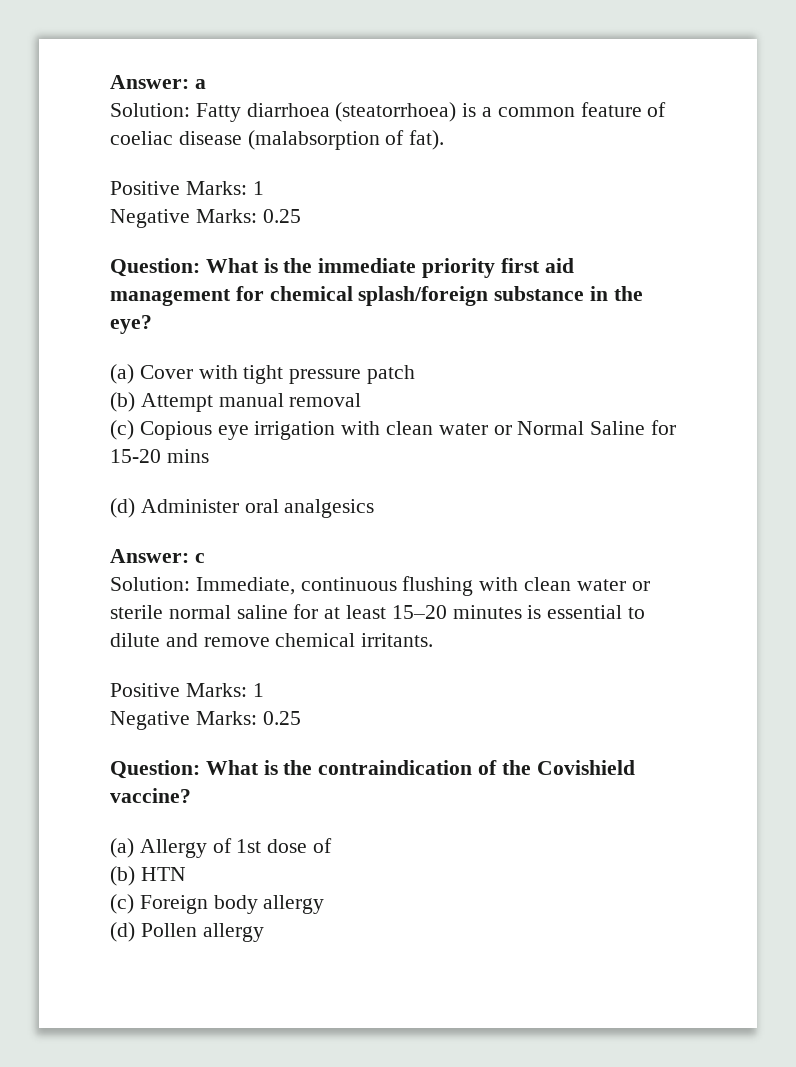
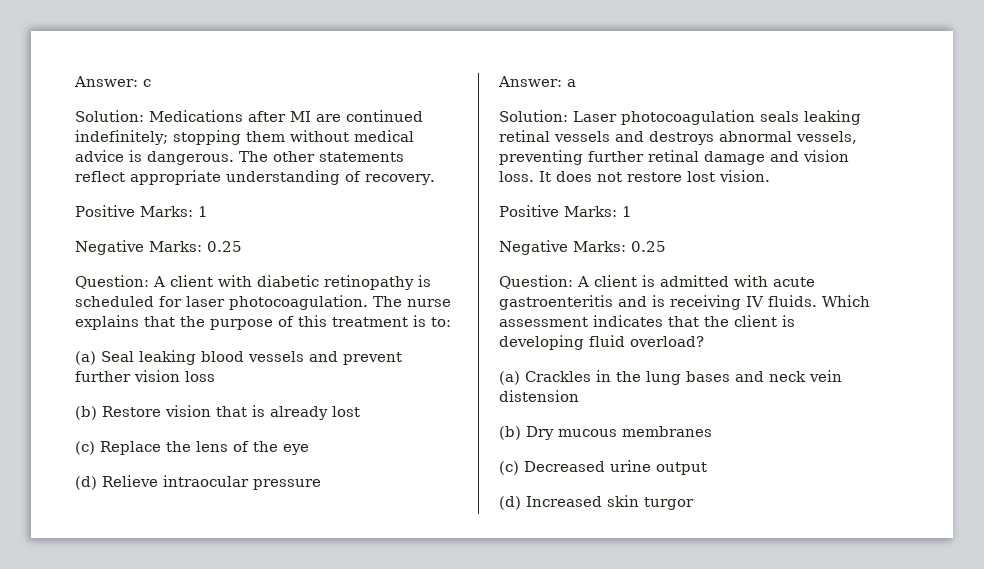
- Answer: a
- Solution: Fatty diarrhoea (steatorrhoea) is a common feature of coeliac disease (malabsorption of fat).
+ Answer: c
+ Solution: Medications after MI are continued indefinitely; stopping them without medical advice is dangerous. The other statements reflect appropriate understanding of recovery.
  Positive Marks: 1
  Negative Marks: 0.25
- Question: What is the immediate priority first aid management for chemical splash/foreign substance in the eye?
- (a) Cover with tight pressure patch
- (b) Attempt manual removal
- (c) Copious eye irrigation with clean water or Normal Saline for 15-20 mins
- (d) Administer oral analgesics
- Answer: c
- Solution: Immediate, continuous flushing with clean water or sterile normal saline for at least 15–20 minutes is essential to dilute and remove chemical irritants.
+ Question: A client with diabetic retinopathy is scheduled for laser photocoagulation. The nurse explains that the purpose of this treatment is to:
+ (a) Seal leaking blood vessels and prevent further vision loss
+ (b) Restore vision that is already lost
+ (c) Replace the lens of the eye
+ (d) Relieve intraocular pressure
+ Answer: a
+ Solution: Laser photocoagulation seals leaking retinal vessels and destroys abnormal vessels, preventing further retinal damage and vision loss. It does not restore lost vision.
  Positive Marks: 1
  Negative Marks: 0.25
- Question: What is the contraindication of the Covishield vaccine?
- (a) Allergy of 1st dose of
- (b) HTN
- (c) Foreign body allergy
- (d) Pollen allergy
+ Question: A client is admitted with acute gastroenteritis and is receiving IV fluids. Which assessment indicates that the client is developing fluid overload?
+ (a) Crackles in the lung bases and neck vein distension
+ (b) Dry mucous membranes
+ (c) Decreased urine output
+ (d) Increased skin turgor

